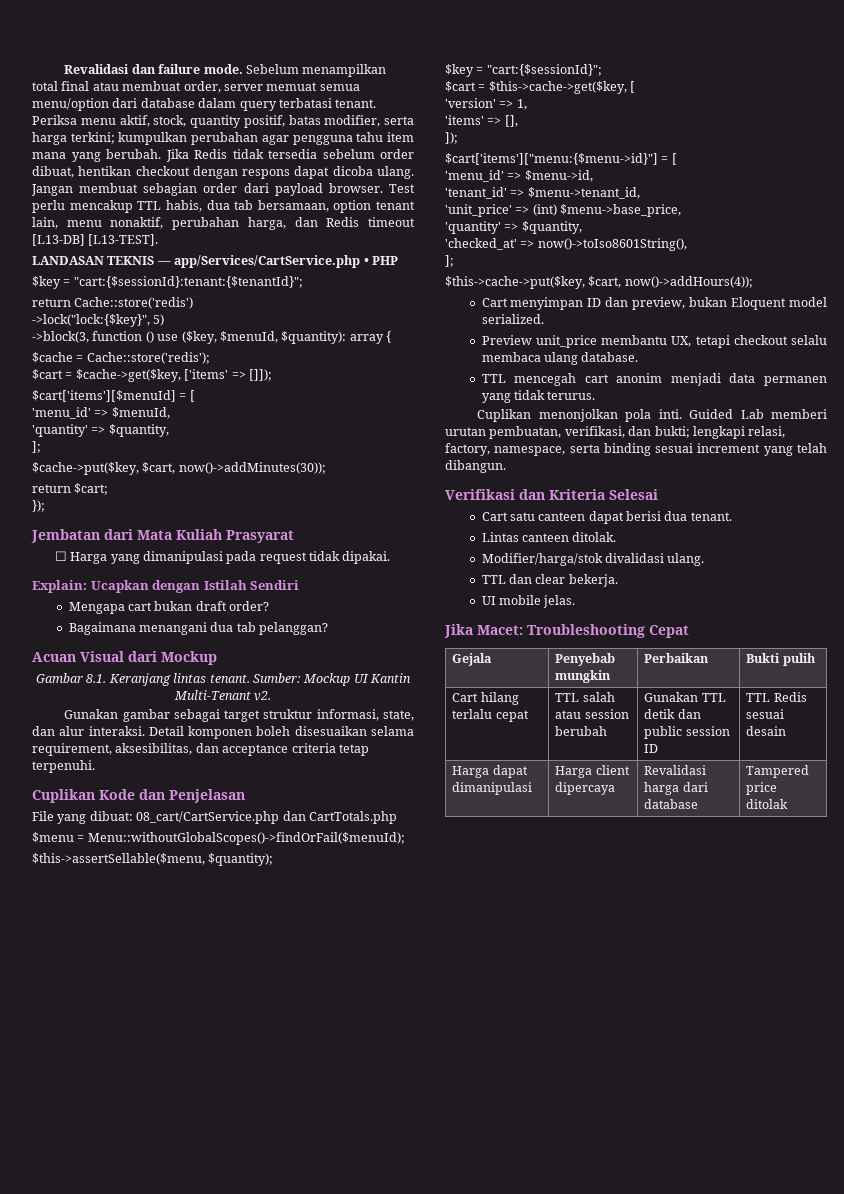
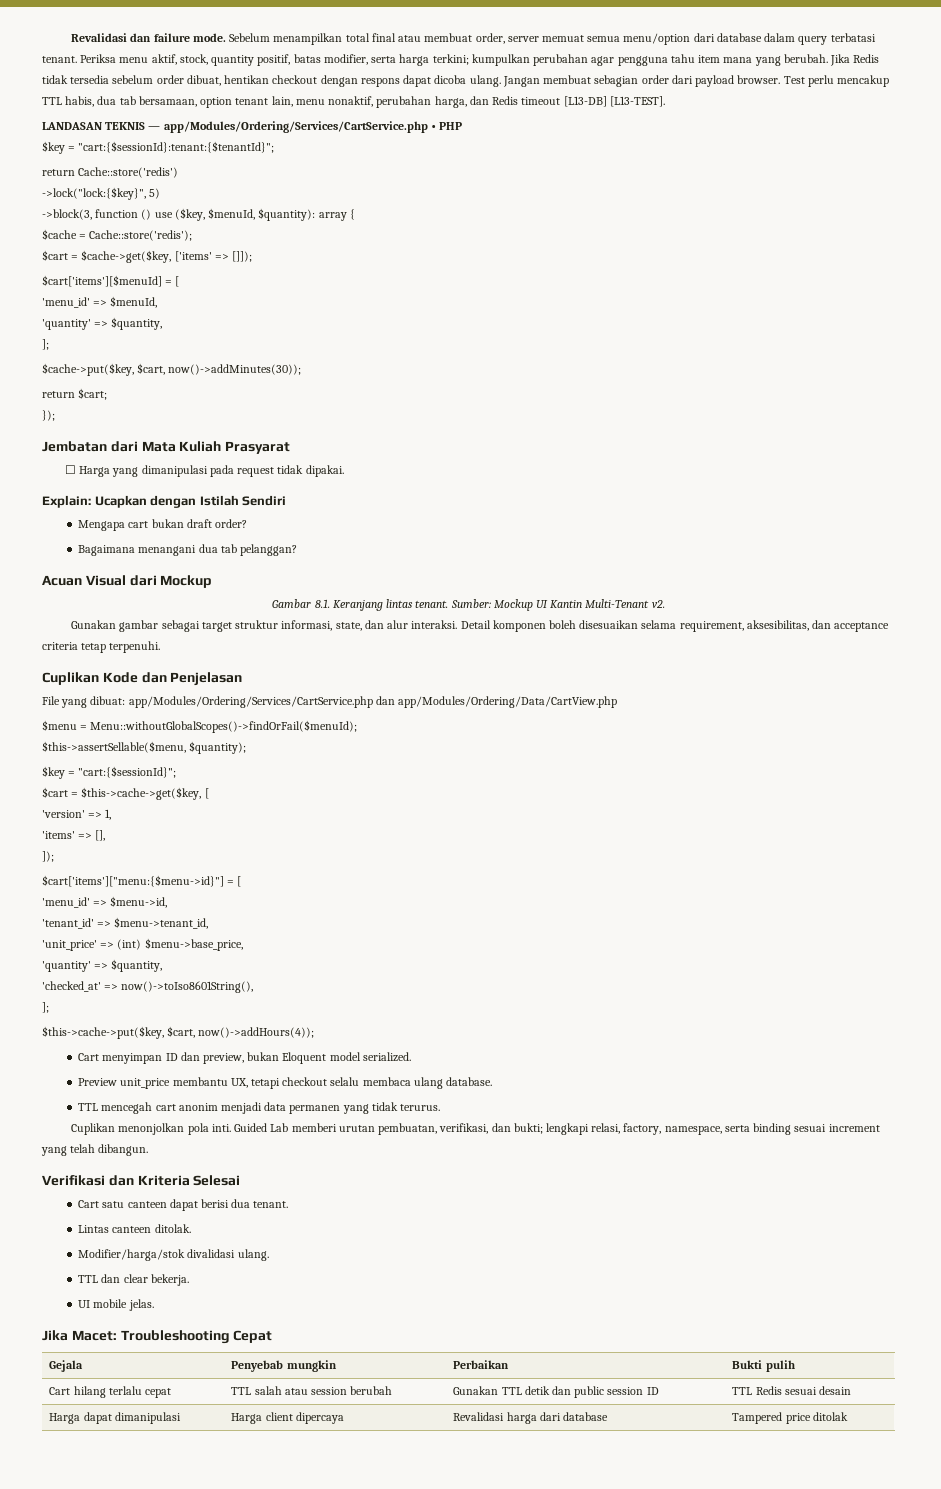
- LANDASAN TEKNIS — app/Services/CartService.php • PHP
+ LANDASAN TEKNIS — app/Modules/Ordering/Services/CartService.php • PHP
- File yang dibuat: 08_cart/CartService.php dan CartTotals.php
+ File yang dibuat: app/Modules/Ordering/Services/CartService.php dan app/Modules/Ordering/Data/CartView.php

